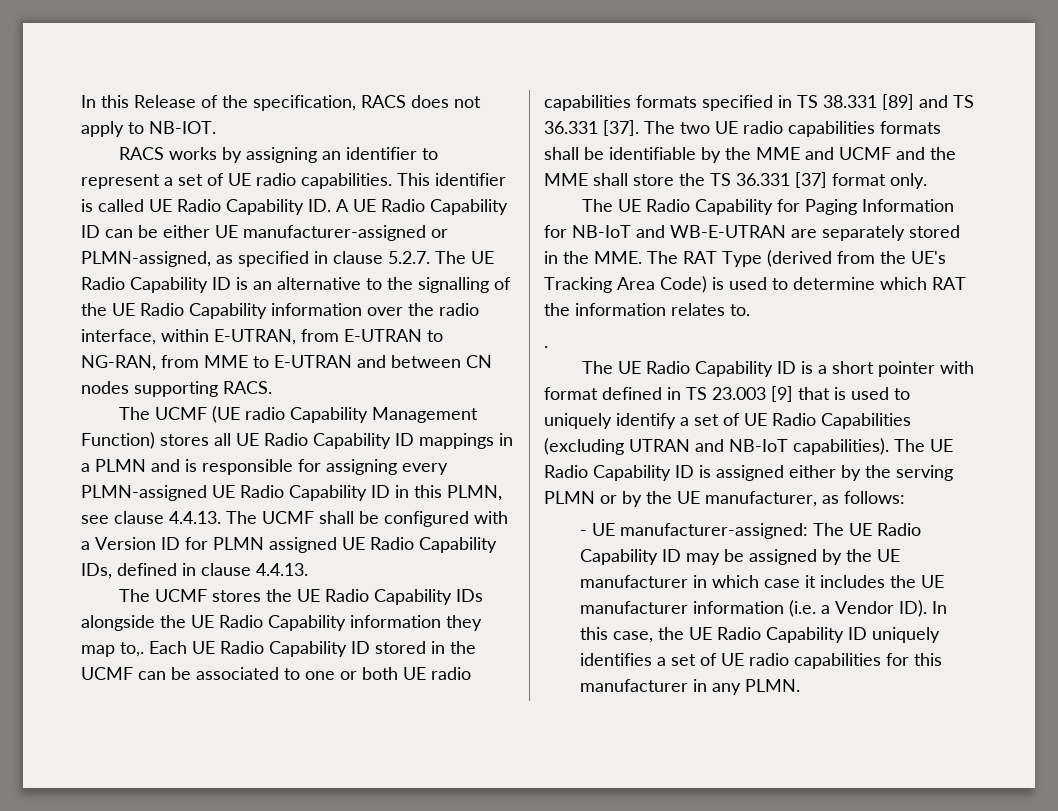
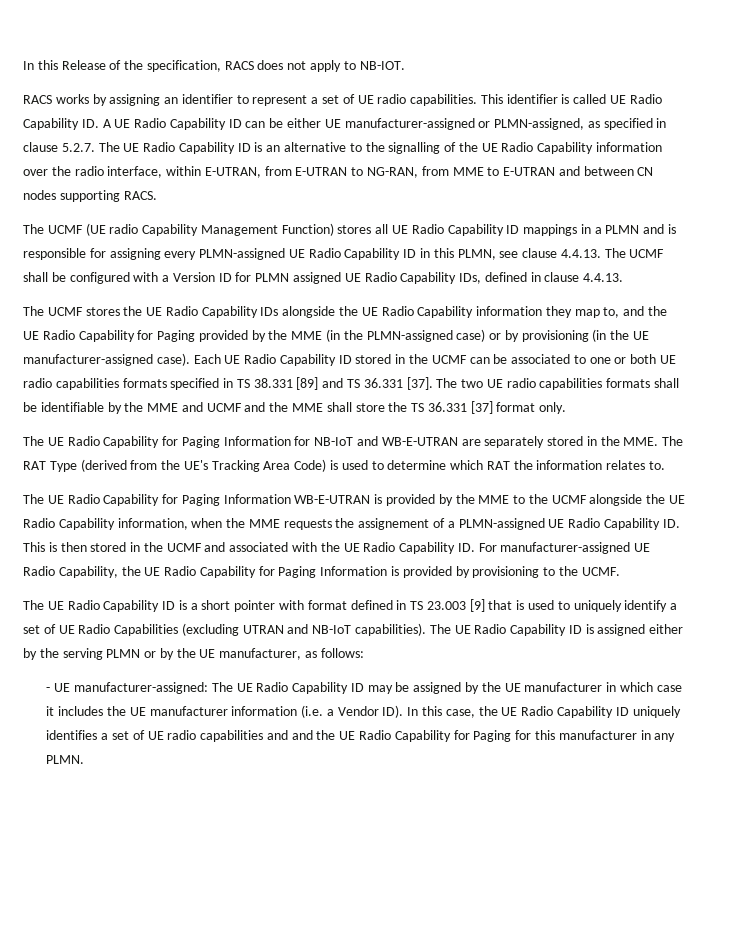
- The UCMF stores the UE Radio Capability IDs alongside the UE Radio Capability information they map to,.
+ The UCMF stores the UE Radio Capability IDs alongside the UE Radio Capability information they map to, and the UE Radio Capability for Paging provided by the MME (in the PLMN-assigned case) or by provisioning (in the UE manufacturer-assigned case).
- .
+ The UE Radio Capability for Paging Information WB-E-UTRAN is provided by the MME to the UCMF alongside the UE Radio Capability information, when the MME requests the assignement of a PLMN-assigned UE Radio Capability ID. This is then stored in the UCMF and associated with the UE Radio Capability ID. For manufacturer-assigned UE Radio Capability, the UE Radio Capability for Paging Information is provided by provisioning to the UCMF.
- - UE manufacturer-assigned: The UE Radio Capability ID may be assigned by the UE manufacturer in which case it includes the UE manufacturer information (i.e. a Vendor ID). In this case, the UE Radio Capability ID uniquely identifies a set of UE radio capabilities for this manufacturer in any PLMN.
+ - UE manufacturer-assigned: The UE Radio Capability ID may be assigned by the UE manufacturer in which case it includes the UE manufacturer information (i.e. a Vendor ID). In this case, the UE Radio Capability ID uniquely identifies a set of UE radio capabilities and and the UE Radio Capability for Paging for this manufacturer in any PLMN.

